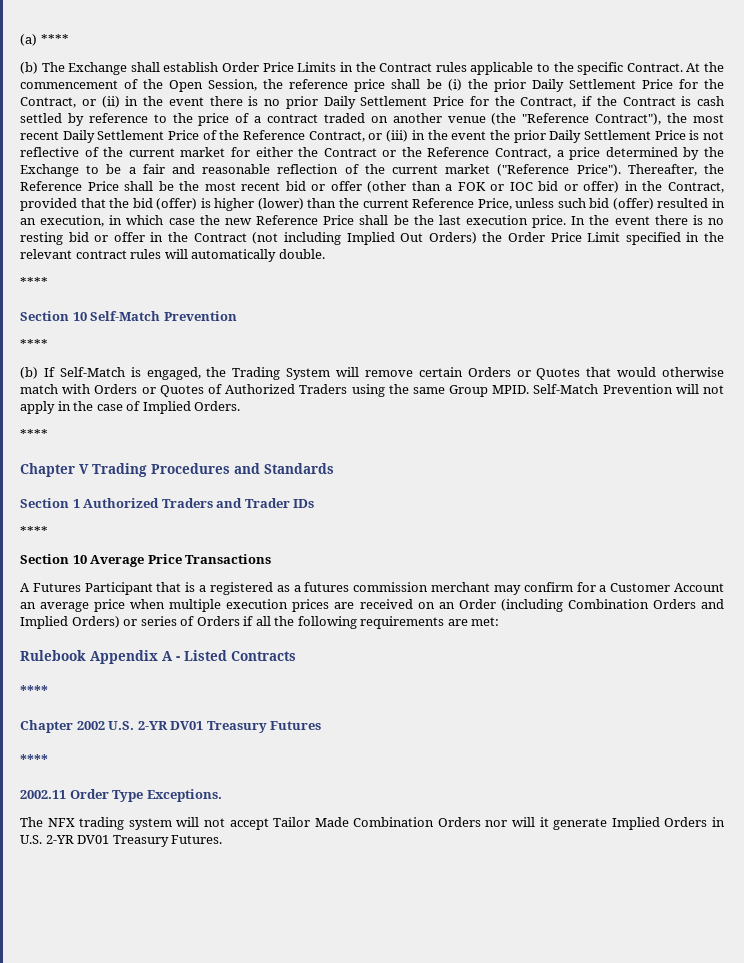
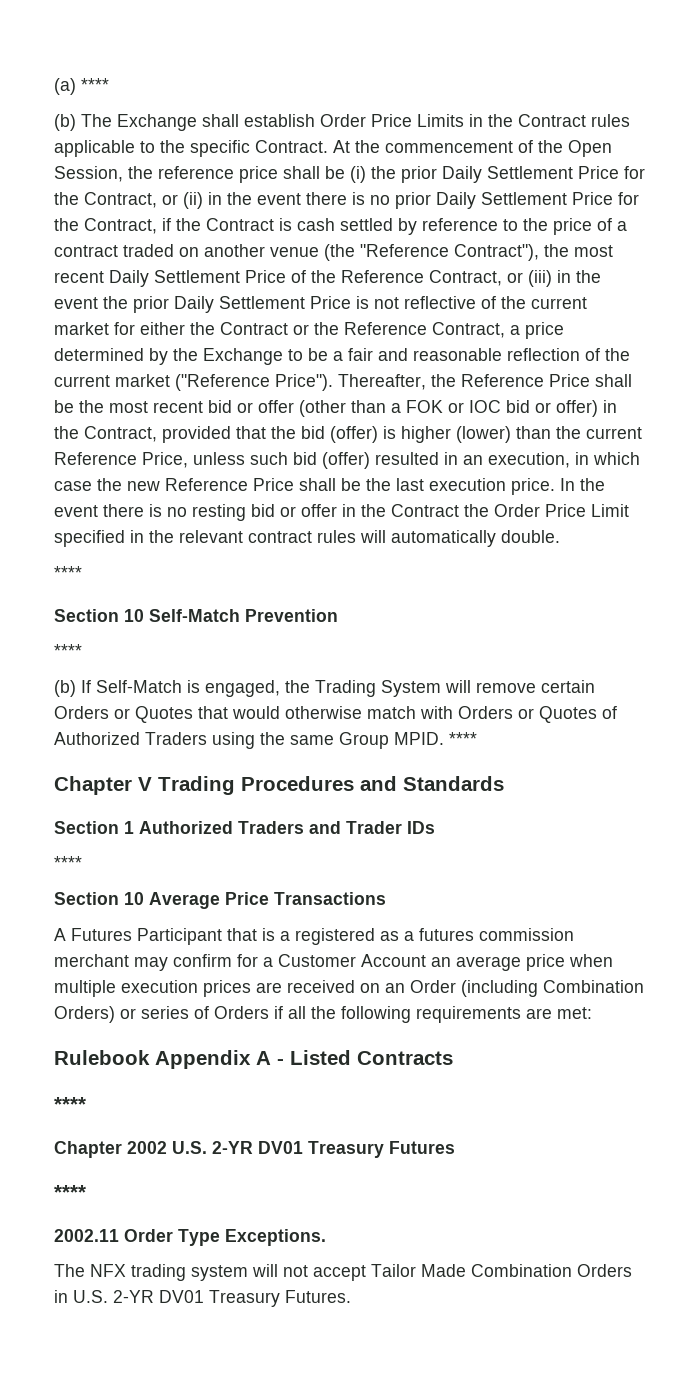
- In the event there is no resting bid or offer in the Contract (not including Implied Out Orders) the Order Price Limit specified in the relevant contract rules will automatically double.
+ In the event there is no resting bid or offer in the Contract the Order Price Limit specified in the relevant contract rules will automatically double.
- (b) If Self-Match is engaged, the Trading System will remove certain Orders or Quotes that would otherwise match with Orders or Quotes of Authorized Traders using the same Group MPID. Self-Match Prevention will not apply in the case of Implied Orders.
- ****
+ (b) If Self-Match is engaged, the Trading System will remove certain Orders or Quotes that would otherwise match with Orders or Quotes of Authorized Traders using the same Group MPID. ****
- A Futures Participant that is a registered as a futures commission merchant may confirm for a Customer Account an average price when multiple execution prices are received on an Order (including Combination Orders and Implied Orders) or series of Orders if all the following requirements are met:
+ A Futures Participant that is a registered as a futures commission merchant may confirm for a Customer Account an average price when multiple execution prices are received on an Order (including Combination Orders) or series of Orders if all the following requirements are met:
- The NFX trading system will not accept Tailor Made Combination Orders nor will it generate Implied Orders in U.S. 2-YR DV01 Treasury Futures.
+ The NFX trading system will not accept Tailor Made Combination Orders in U.S. 2-YR DV01 Treasury Futures.

